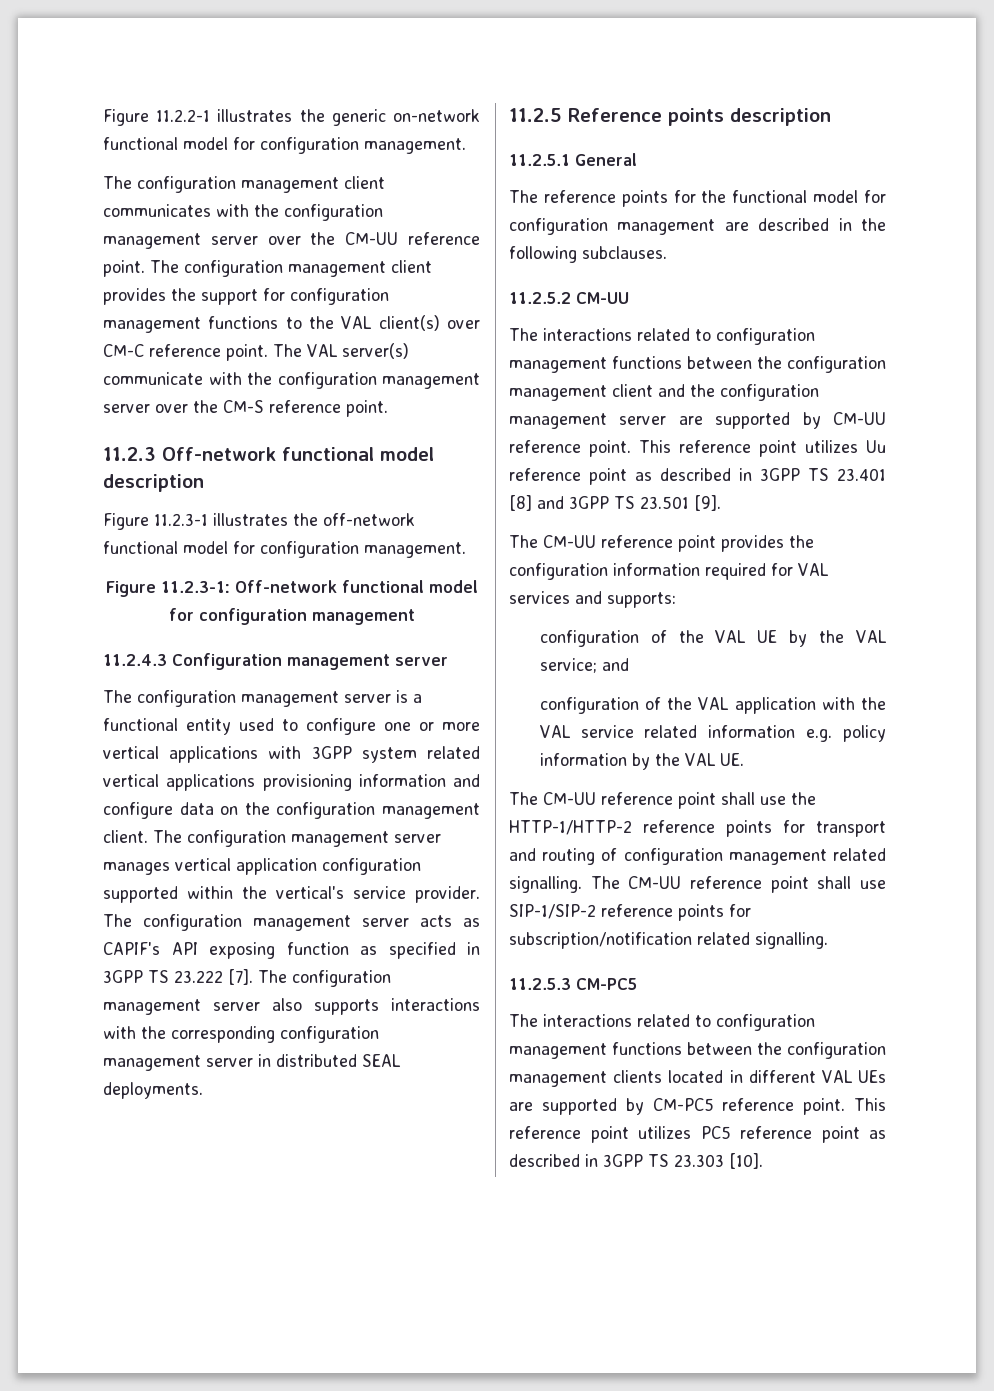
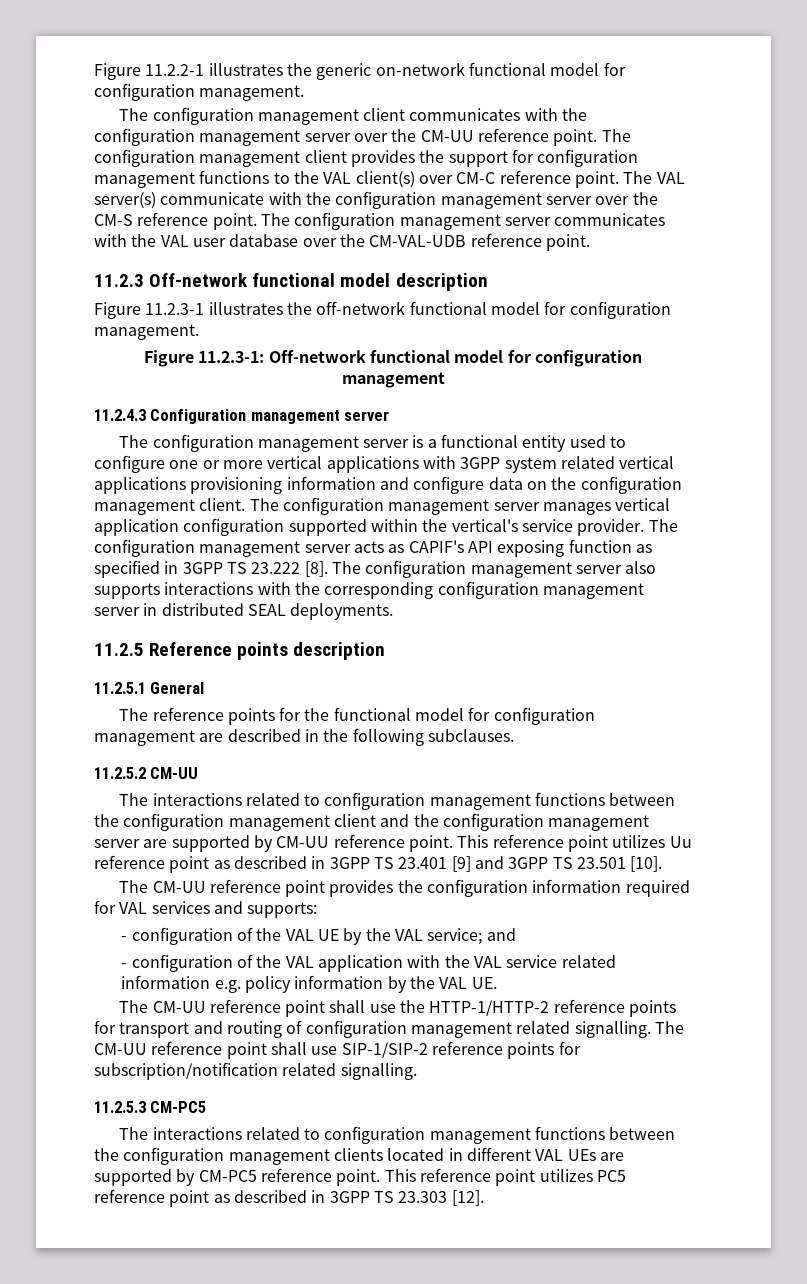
+ The configuration management server communicates with the VAL user database over the CM-VAL-UDB reference point.
- The configuration management server acts as CAPIF's API exposing function as specified in 3GPP TS 23.222 [7].
+ The configuration management server acts as CAPIF's API exposing function as specified in 3GPP TS 23.222 [8].
- This reference point utilizes Uu reference point as described in 3GPP TS 23.401 [8] and 3GPP TS 23.501 [9].
+ This reference point utilizes Uu reference point as described in 3GPP TS 23.401 [9] and 3GPP TS 23.501 [10].
- configuration of the VAL UE by the VAL service; and
+ - configuration of the VAL UE by the VAL service; and
- configuration of the VAL application with the VAL service related information e.g. policy information by the VAL UE.
+ - configuration of the VAL application with the VAL service related information e.g. policy information by the VAL UE.
- This reference point utilizes PC5 reference point as described in 3GPP TS 23.303 [10].
+ This reference point utilizes PC5 reference point as described in 3GPP TS 23.303 [12].

